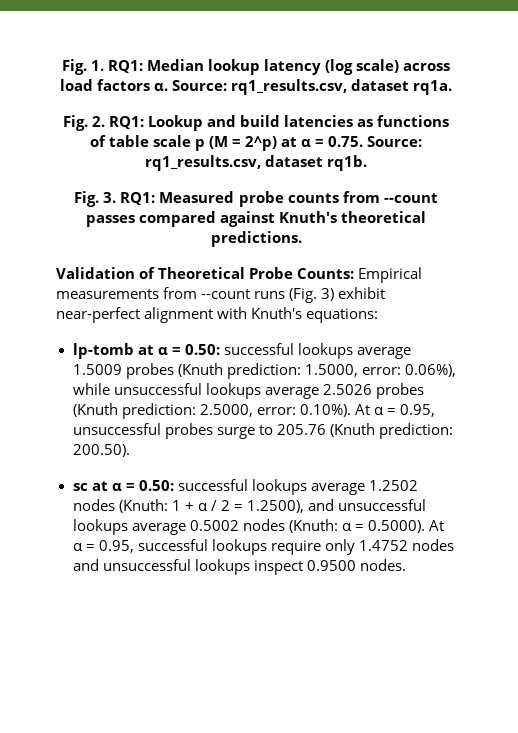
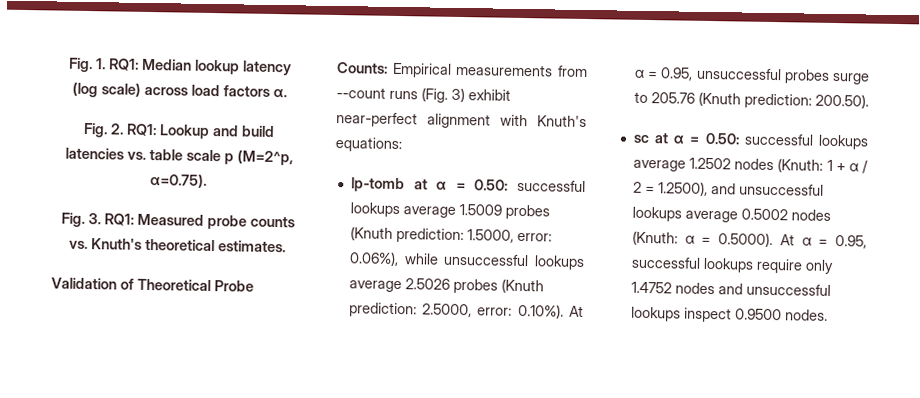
- Source: rq1_results.csv, dataset rq1a.
- Fig. 2. RQ1: Lookup and build latencies as functions of table scale p (M = 2^p) at α = 0.75. Source: rq1_results.csv, dataset rq1b.
+ Fig. 2. RQ1: Lookup and build latencies vs. table scale p (M=2^p, α=0.75).
- Fig. 3. RQ1: Measured probe counts from --count passes compared against Knuth's theoretical predictions.
+ Fig. 3. RQ1: Measured probe counts vs. Knuth's theoretical estimates.

